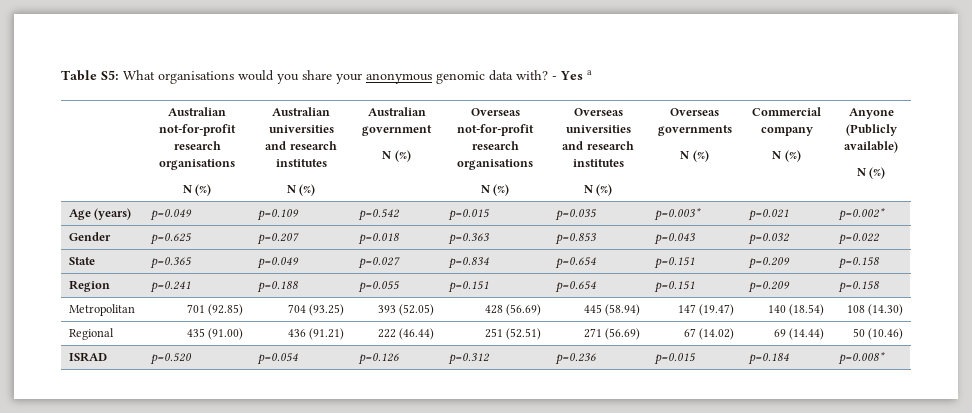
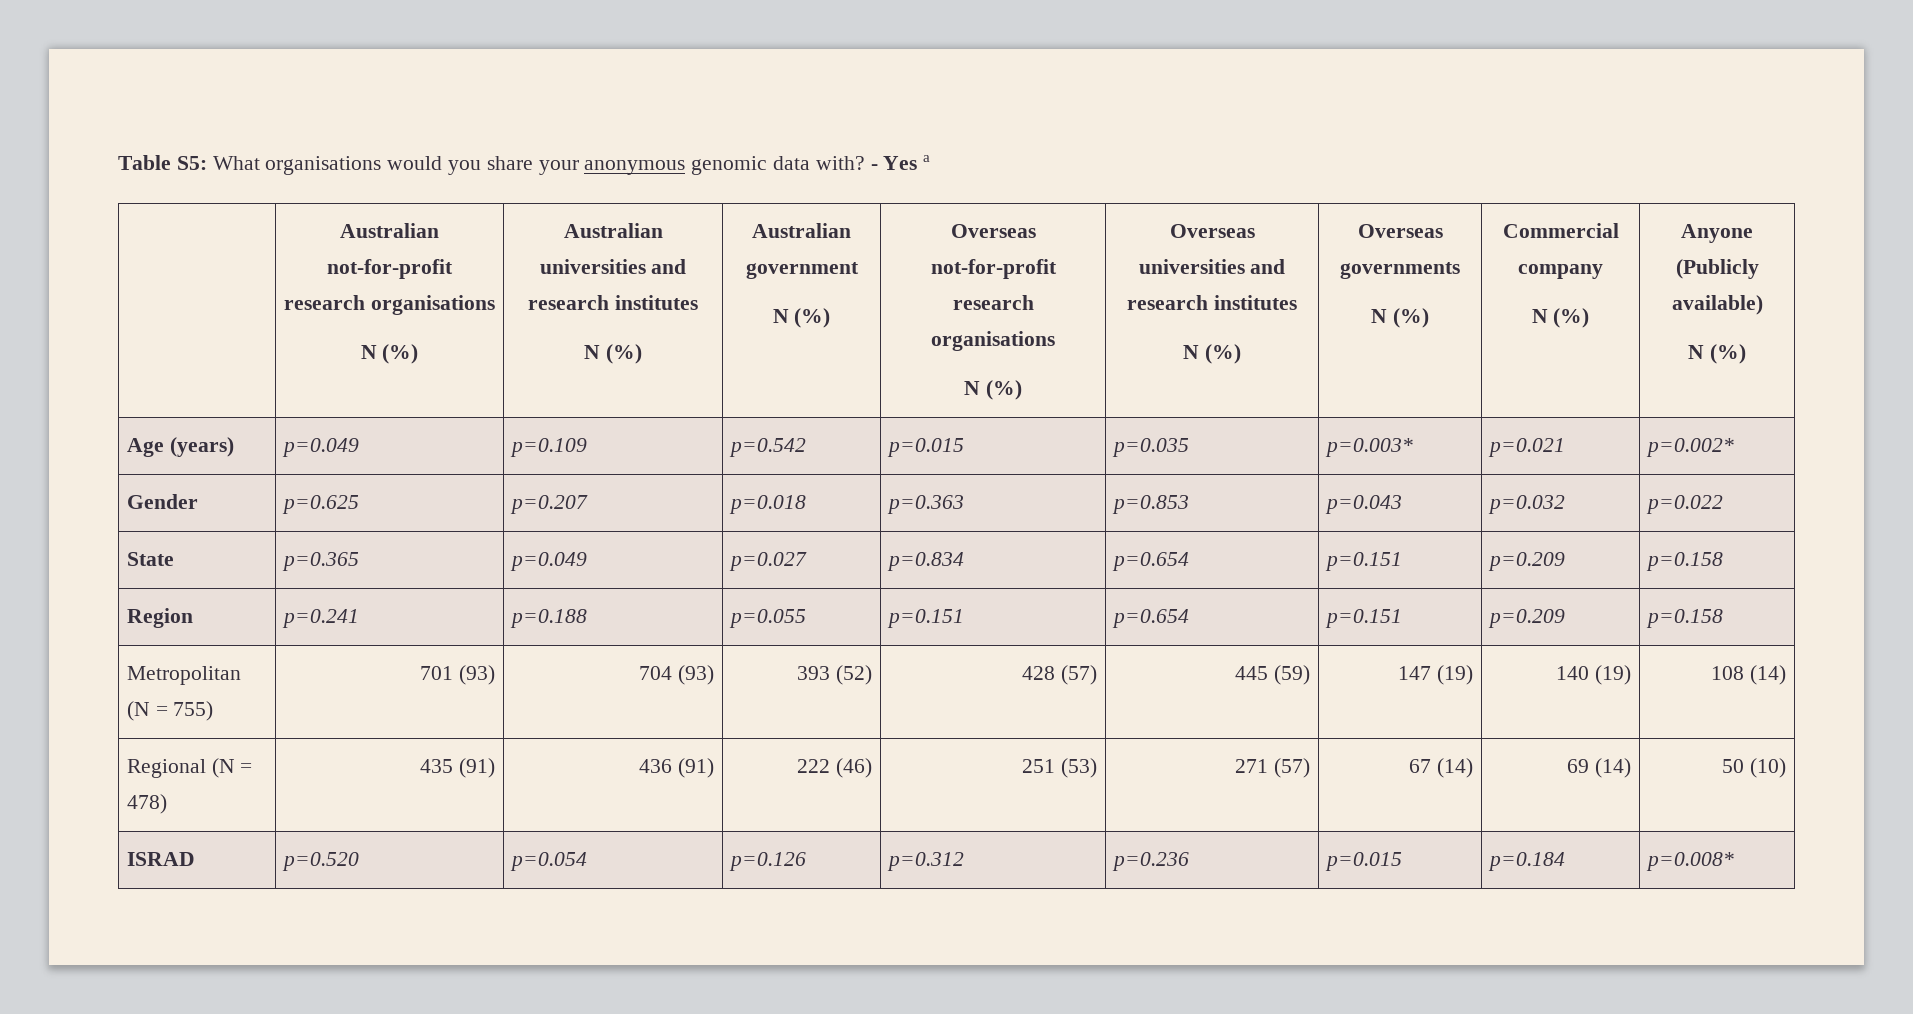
- Metropolitan | 701 (92.85) | 704 (93.25) | 393 (52.05) | 428 (56.69) | 445 (58.94) | 147 (19.47) | 140 (18.54) | 108 (14.30)
+ Metropolitan (N = 755) | 701 (93) | 704 (93) | 393 (52) | 428 (57) | 445 (59) | 147 (19) | 140 (19) | 108 (14)
- Regional | 435 (91.00) | 436 (91.21) | 222 (46.44) | 251 (52.51) | 271 (56.69) | 67 (14.02) | 69 (14.44) | 50 (10.46)
+ Regional (N = 478) | 435 (91) | 436 (91) | 222 (46) | 251 (53) | 271 (57) | 67 (14) | 69 (14) | 50 (10)

